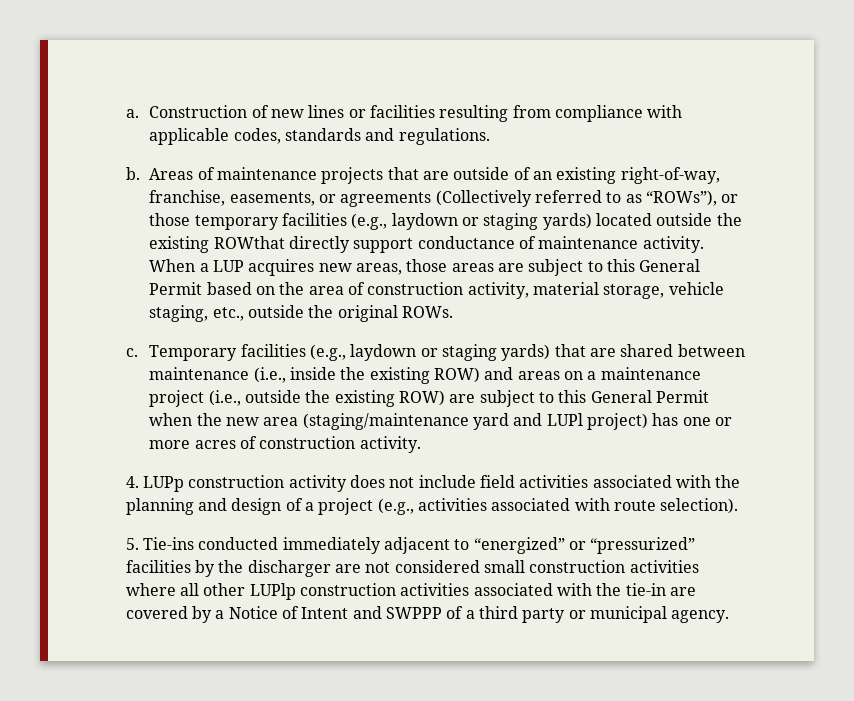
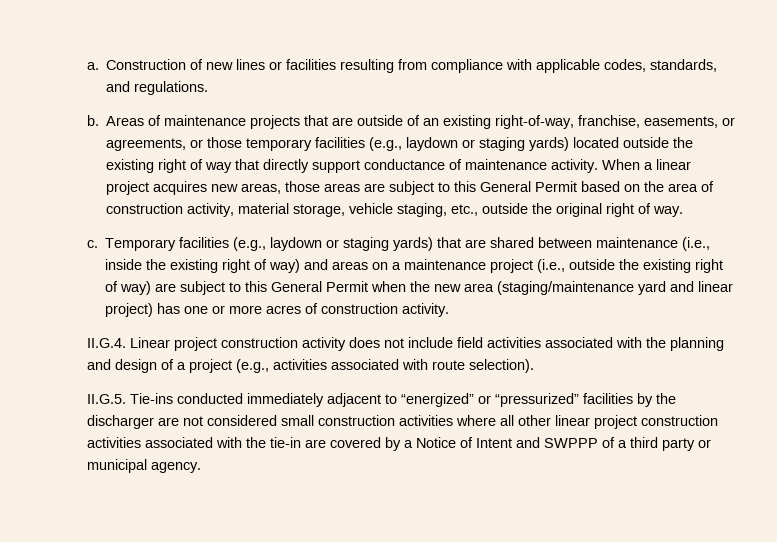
- Construction of new lines or facilities resulting from compliance with applicable codes, standards and regulations.
+ Construction of new lines or facilities resulting from compliance with applicable codes, standards, and regulations.
- Areas of maintenance projects that are outside of an existing right-of-way, franchise, easements, or agreements (Collectively referred to as “ROWs”), or those temporary facilities (e.g., laydown or staging yards) located outside the existing ROWthat directly support conductance of maintenance activity.
+ Areas of maintenance projects that are outside of an existing right-of-way, franchise, easements, or agreements, or those temporary facilities (e.g., laydown or staging yards) located outside the existing right of way that directly support conductance of maintenance activity.
- When a LUP acquires new areas, those areas are subject to this General Permit based on the area of construction activity, material storage, vehicle staging, etc., outside the original ROWs.
+ When a linear project acquires new areas, those areas are subject to this General Permit based on the area of construction activity, material storage, vehicle staging, etc., outside the original right of way.
- Temporary facilities (e.g., laydown or staging yards) that are shared between maintenance (i.e., inside the existing ROW) and areas on a maintenance project (i.e., outside the existing ROW) are subject to this General Permit when the new area (staging/maintenance yard and LUPl project) has one or more acres of construction activity.
+ Temporary facilities (e.g., laydown or staging yards) that are shared between maintenance (i.e., inside the existing right of way) and areas on a maintenance project (i.e., outside the existing right of way) are subject to this General Permit when the new area (staging/maintenance yard and linear project) has one or more acres of construction activity.
- 4. LUPp construction activity does not include field activities associated with the planning and design of a project (e.g., activities associated with route selection).
+ II.G.4. Linear project construction activity does not include field activities associated with the planning and design of a project (e.g., activities associated with route selection).
- 5. Tie-ins conducted immediately adjacent to “energized” or “pressurized” facilities by the discharger are not considered small construction activities where all other LUPlp construction activities associated with the tie-in are covered by a Notice of Intent and SWPPP of a third party or municipal agency.
+ II.G.5. Tie-ins conducted immediately adjacent to “energized” or “pressurized” facilities by the discharger are not considered small construction activities where all other linear project construction activities associated with the tie-in are covered by a Notice of Intent and SWPPP of a third party or municipal agency.

